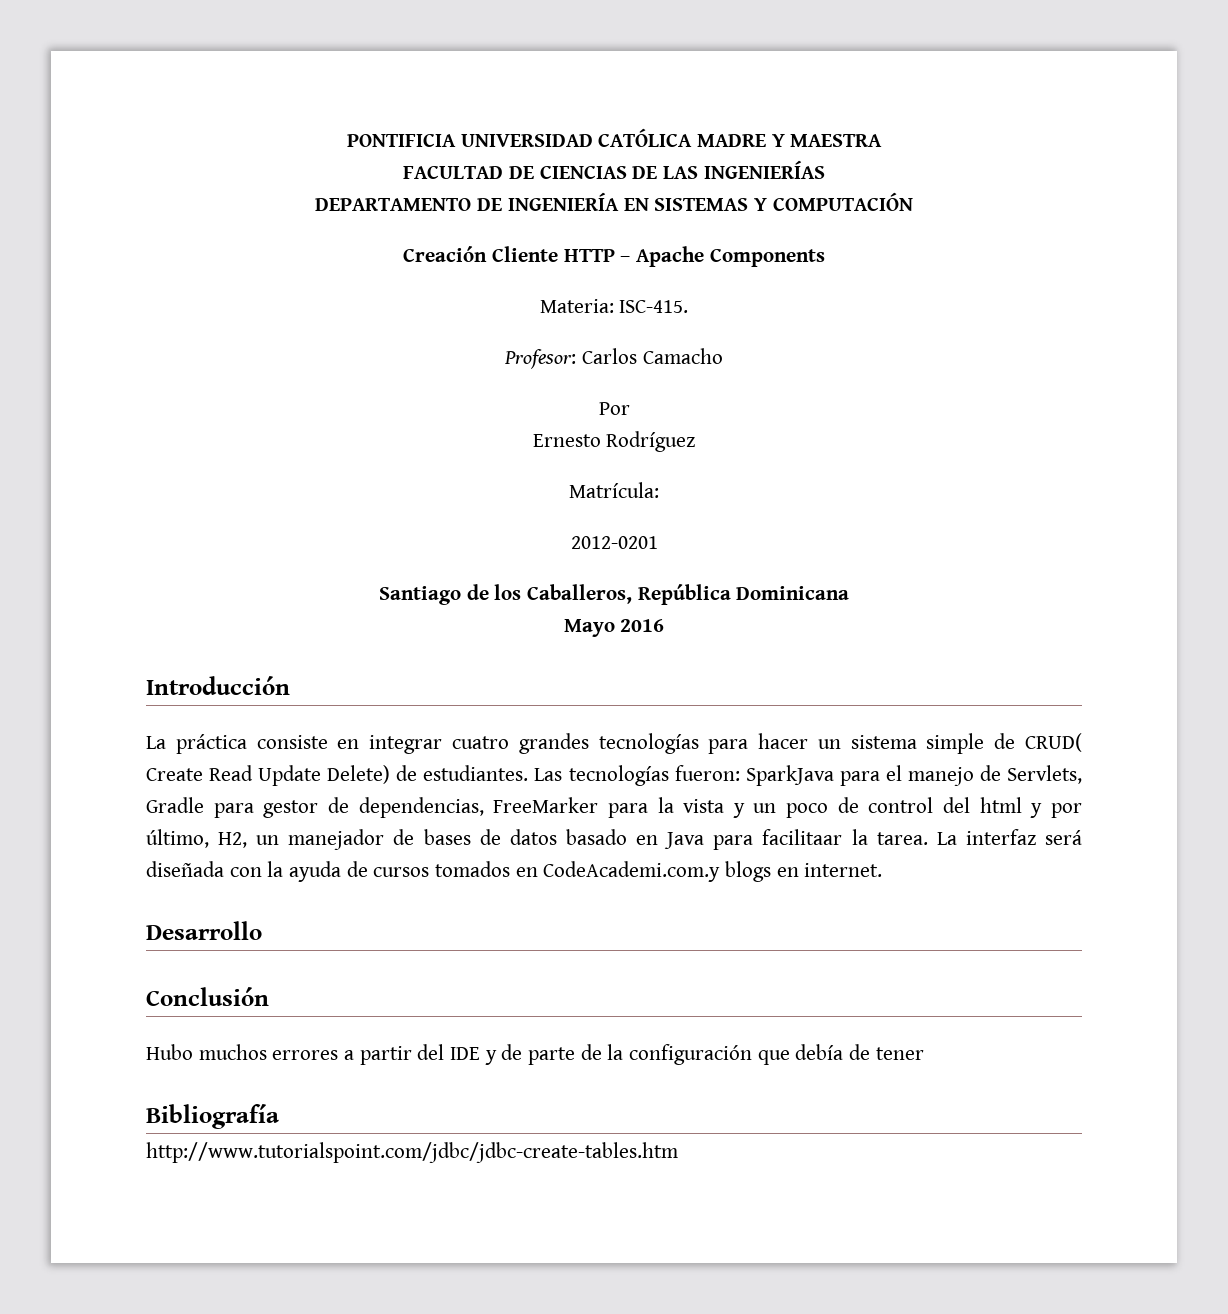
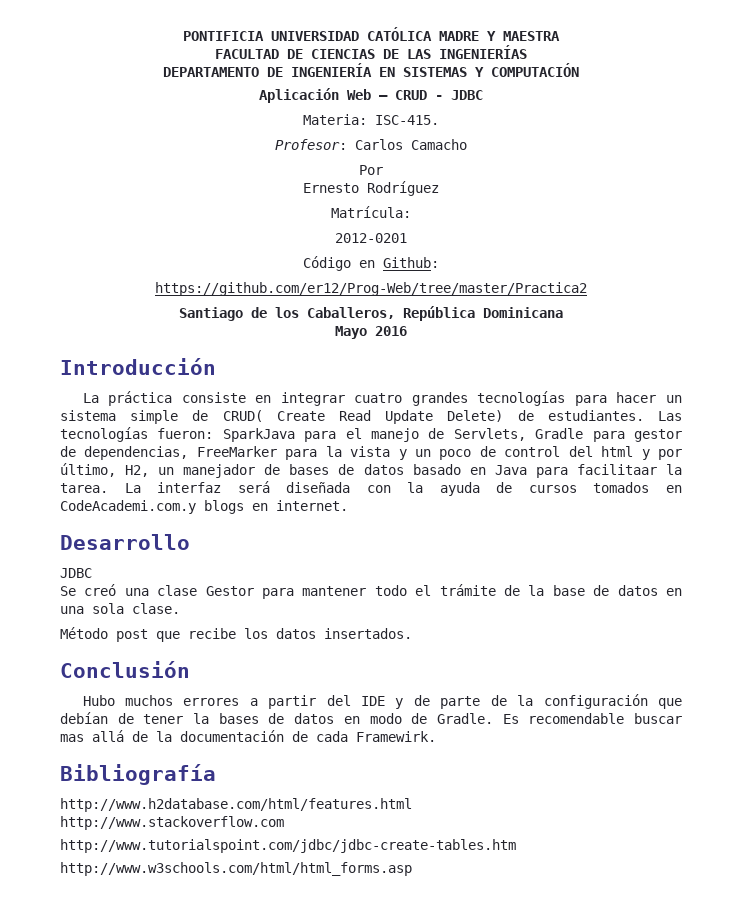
- Creación Cliente HTTP – Apache Components
+ Aplicación Web – CRUD - JDBC
+ Código en Github:
+ https://github.com/er12/Prog-Web/tree/master/Practica2
  Desarrollo
+ JDBC
+ Se creó una clase Gestor para mantener todo el trámite de la base de datos en una sola clase.
+ Método post que recibe los datos insertados.
- Hubo muchos errores a partir del IDE y de parte de la configuración que debía de tener
+ Hubo muchos errores a partir del IDE y de parte de la configuración que debían de tener la bases de datos en modo de Gradle. Es recomendable buscar mas allá de la documentación de cada Framewirk.
+ http://www.h2database.com/html/features.html
+ http://www.stackoverflow.com
+ http://www.w3schools.com/html/html_forms.asp

